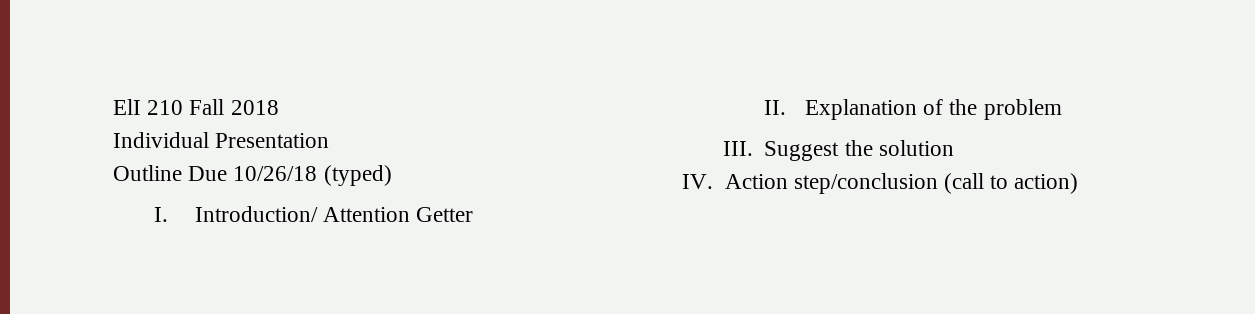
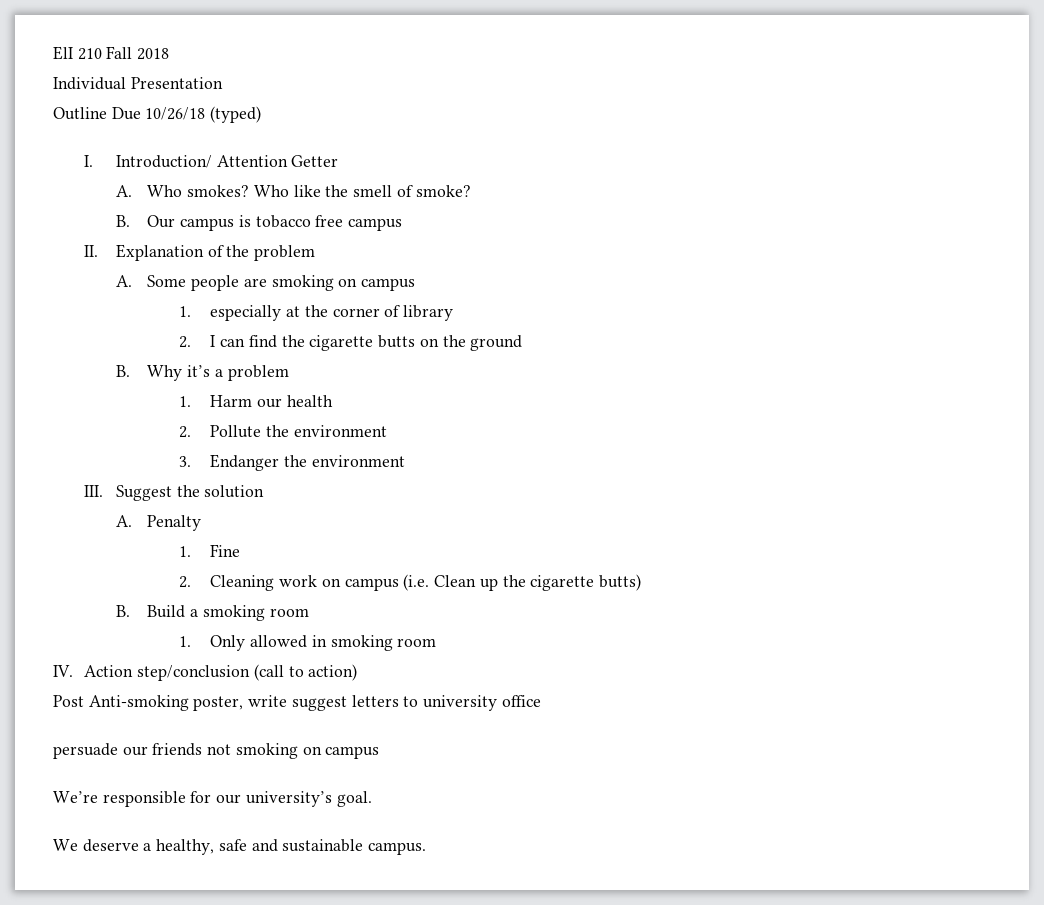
+ A. Who smokes? Who like the smell of smoke?
+ B. Our campus is tobacco free campus
  II. Explanation of the problem
+ A. Some people are smoking on campus
+ 1. especially at the corner of library
+ 2. I can find the cigarette butts on the ground
+ B. Why it’s a problem
+ 1. Harm our health
+ 2. Pollute the environment
+ 3. Endanger the environment
  III. Suggest the solution
+ A. Penalty
+ 1. Fine
+ 2. Cleaning work on campus (i.e. Clean up the cigarette butts)
+ B. Build a smoking room
+ 1. Only allowed in smoking room
+ Post Anti-smoking poster, write suggest letters to university office
+ persuade our friends not smoking on campus
+ We’re responsible for our university’s goal.
+ We deserve a healthy, safe and sustainable campus.

